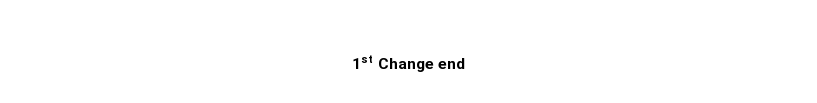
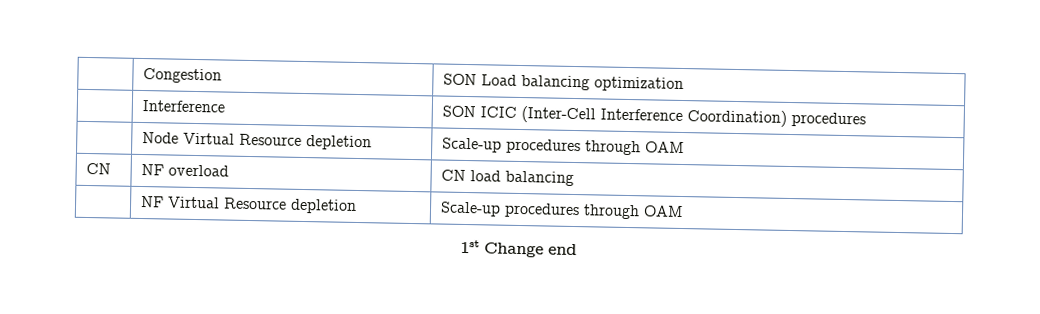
+ | Congestion | SON Load balancing optimization
+ | Interference | SON ICIC (Inter-Cell Interference Coordination) procedures
+ | Node Virtual Resource depletion | Scale-up procedures through OAM
+ CN | NF overload | CN load balancing
+ | NF Virtual Resource depletion | Scale-up procedures through OAM

